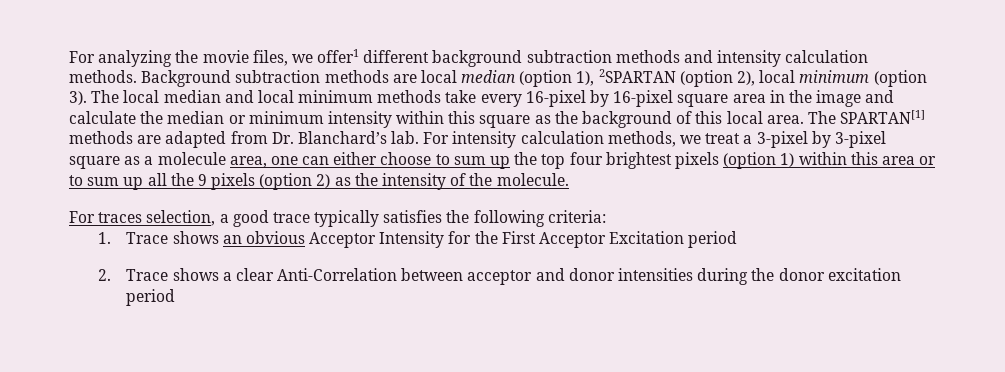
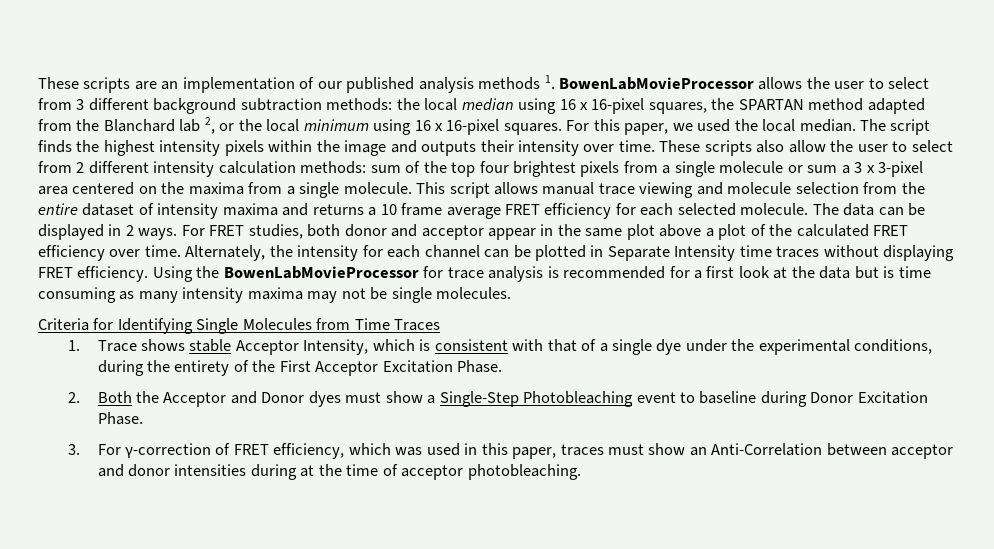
- For analyzing the movie files, we offer1 different background subtraction methods and intensity calculation methods. Background subtraction methods are local median (option 1), 2SPARTAN (option 2), local minimum (option 3). The local median and local minimum methods take every 16-pixel by 16-pixel square area in the image and calculate the median or minimum intensity within this square as the background of this local area. The SPARTAN[1] methods are adapted from Dr. Blanchard’s lab. For intensity calculation methods, we treat a 3-pixel by 3-pixel square as a molecule area, one can either choose to sum up the top four brightest pixels (option 1) within this area or to sum up all the 9 pixels (option 2) as the intensity of the molecule.
- For traces selection, a good trace typically satisfies the following criteria:
- 1. Trace shows an obvious Acceptor Intensity for the First Acceptor Excitation period
+ These scripts are an implementation of our published analysis methods 1. BowenLabMovieProcessor allows the user to select from 3 different background subtraction methods: the local median using 16 x 16-pixel squares, the SPARTAN method adapted from the Blanchard lab 2, or the local minimum using 16 x 16-pixel squares. For this paper, we used the local median. The script finds the highest intensity pixels within the image and outputs their intensity over time. These scripts also allow the user to select from 2 different intensity calculation methods: sum of the top four brightest pixels from a single molecule or sum a 3 x 3-pixel area centered on the maxima from a single molecule. This script allows manual trace viewing and molecule selection from the entire dataset of intensity maxima and returns a 10 frame average FRET efficiency for each selected molecule. The data can be displayed in 2 ways. For FRET studies, both donor and acceptor appear in the same plot above a plot of the calculated FRET efficiency over time. Alternately, the intensity for each channel can be plotted in Separate Intensity time traces without displaying FRET efficiency. Using the BowenLabMovieProcessor for trace analysis is recommended for a first look at the data but is time consuming as many intensity maxima may not be single molecules.
+ Criteria for Identifying Single Molecules from Time Traces
+ 1. Trace shows stable Acceptor Intensity, which is consistent with that of a single dye under the experimental conditions, during the entirety of the First Acceptor Excitation Phase.
- 2. Trace shows a clear Anti-Correlation between acceptor and donor intensities during the donor excitation period
+ 2. Both the Acceptor and Donor dyes must show a Single-Step Photobleaching event to baseline during Donor Excitation Phase.
+ 3. For γ-correction of FRET efficiency, which was used in this paper, traces must show an Anti-Correlation between acceptor and donor intensities during at the time of acceptor photobleaching.

